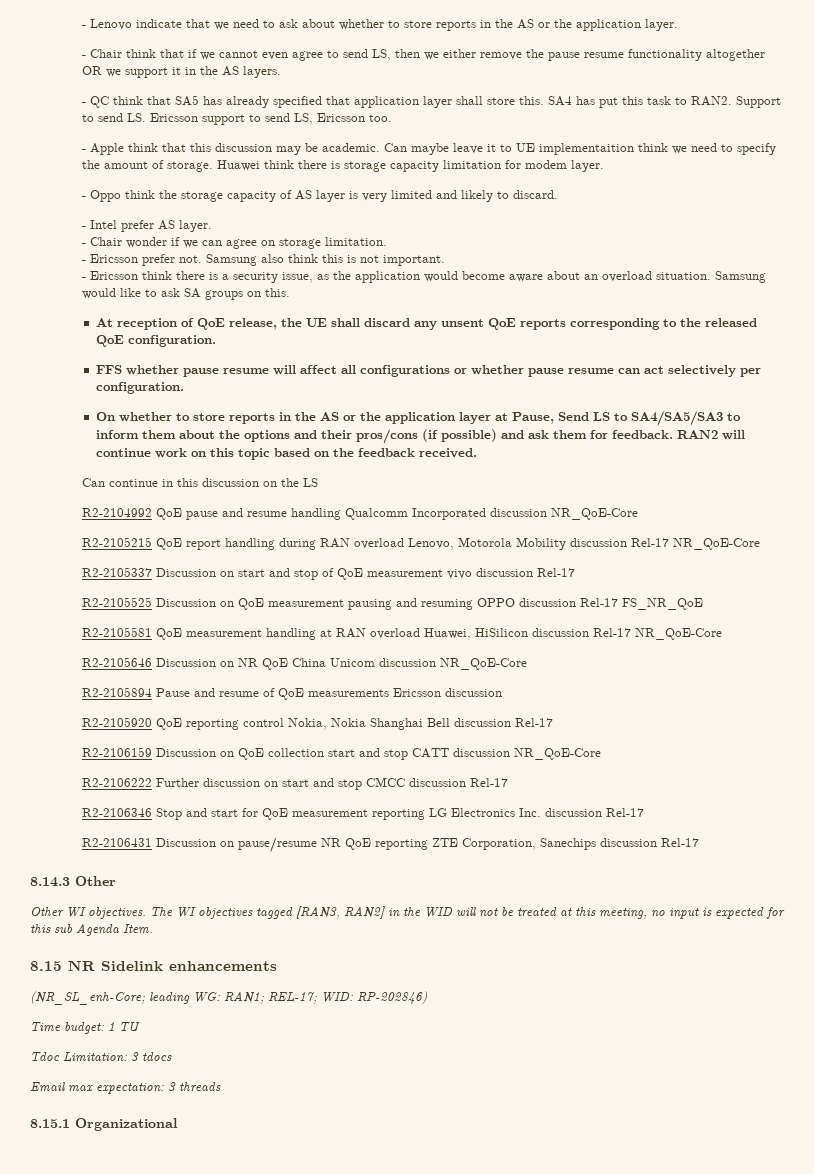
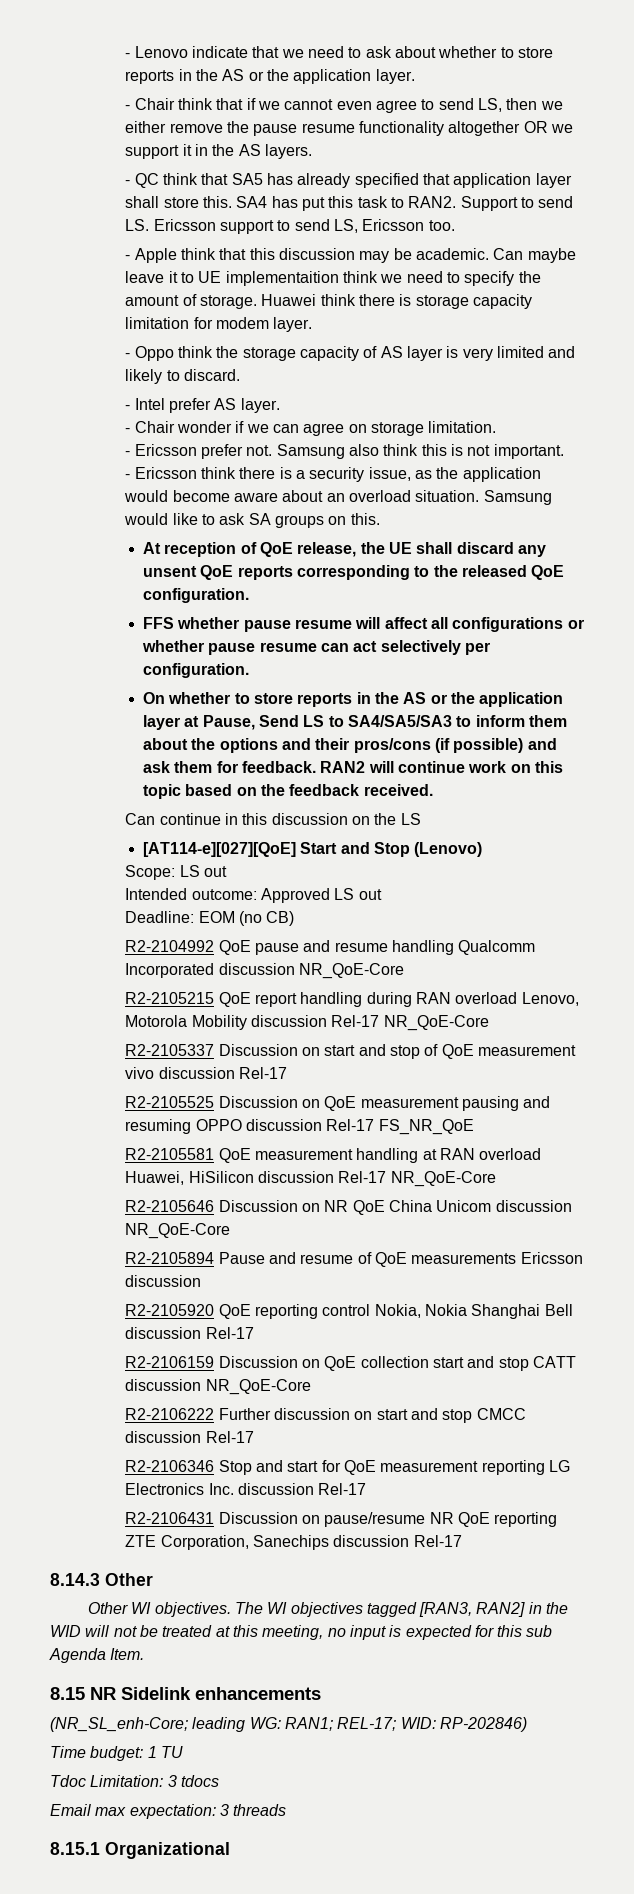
+ [AT114-e][027][QoE] Start and Stop (Lenovo)
+ Scope: LS out
+ Intended outcome: Approved LS out
+ Deadline: EOM (no CB)

